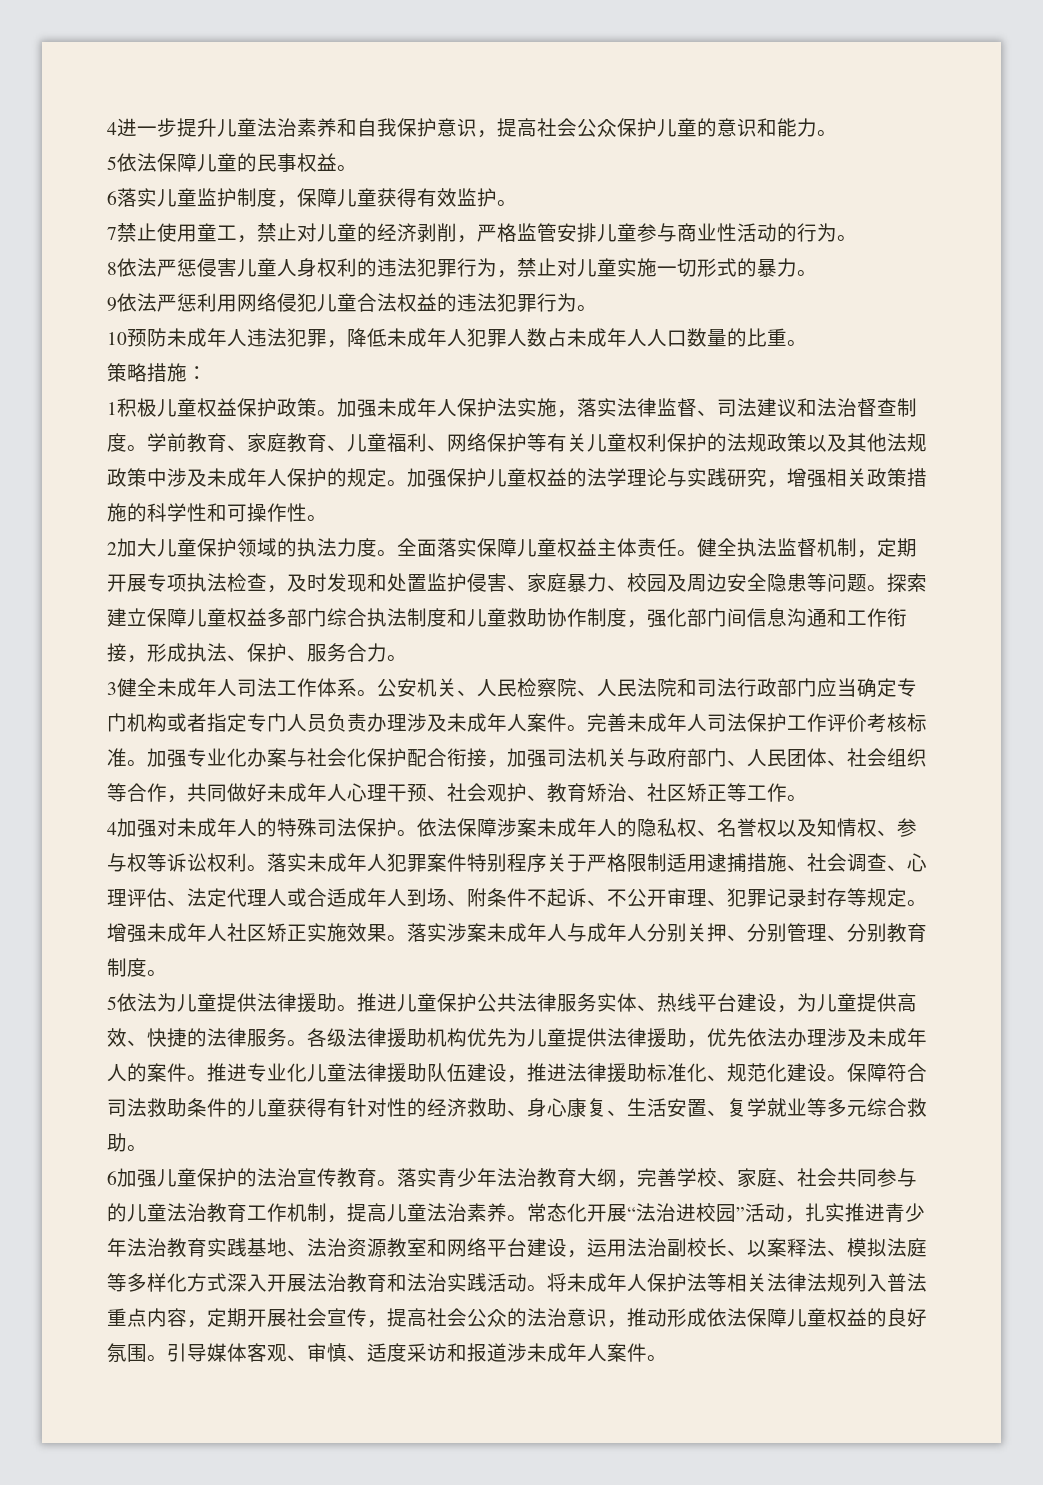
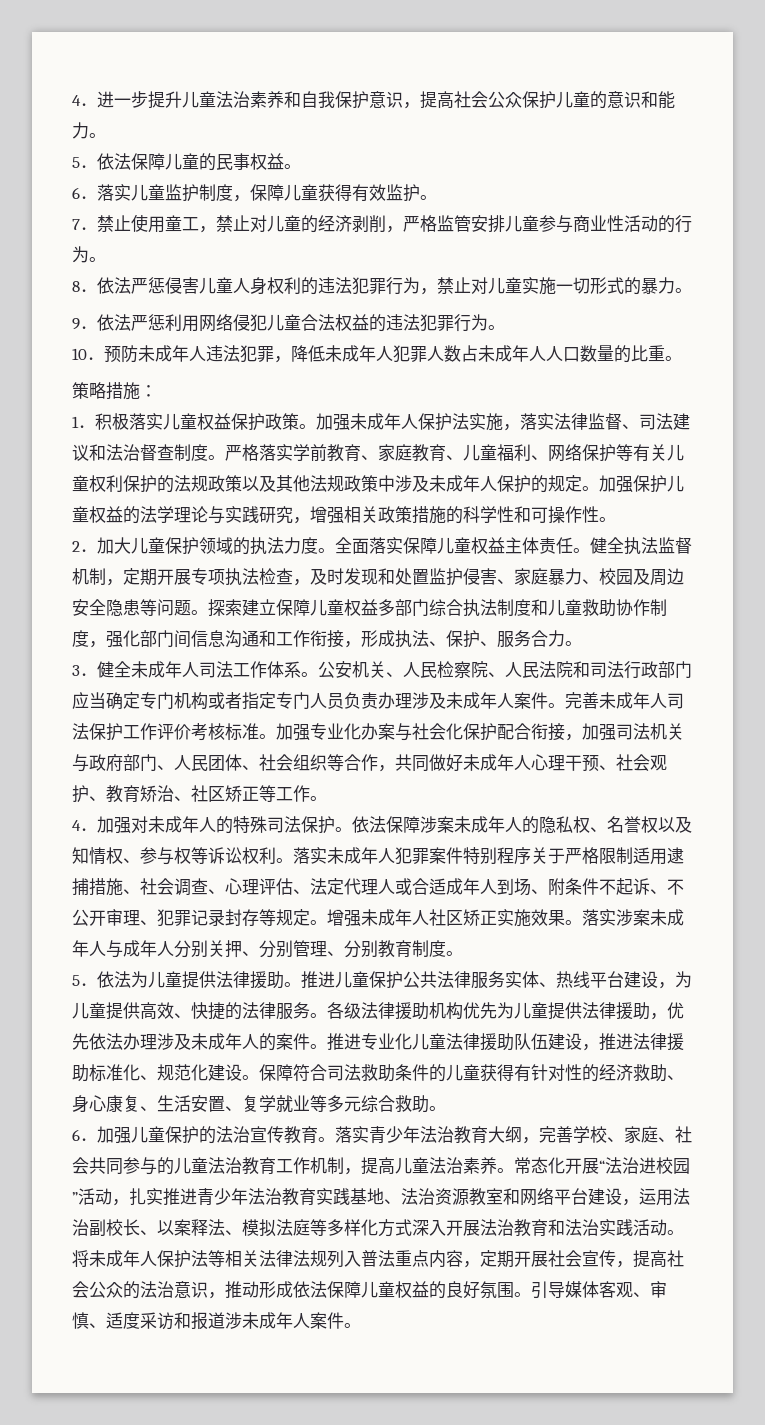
- 4进一步提升儿童法治素养和自我保护意识，提高社会公众保护儿童的意识和能力。
+ 4．进一步提升儿童法治素养和自我保护意识，提高社会公众保护儿童的意识和能力。
- 5依法保障儿童的民事权益。
+ 5．依法保障儿童的民事权益。
- 6落实儿童监护制度，保障儿童获得有效监护。
+ 6．落实儿童监护制度，保障儿童获得有效监护。
- 7禁止使用童工，禁止对儿童的经济剥削，严格监管安排儿童参与商业性活动的行为。
+ 7．禁止使用童工，禁止对儿童的经济剥削，严格监管安排儿童参与商业性活动的行为。
- 8依法严惩侵害儿童人身权利的违法犯罪行为，禁止对儿童实施一切形式的暴力。
+ 8．依法严惩侵害儿童人身权利的违法犯罪行为，禁止对儿童实施一切形式的暴力。
- 9依法严惩利用网络侵犯儿童合法权益的违法犯罪行为。
+ 9．依法严惩利用网络侵犯儿童合法权益的违法犯罪行为。
- 10预防未成年人违法犯罪，降低未成年人犯罪人数占未成年人人口数量的比重。
+ 10．预防未成年人违法犯罪，降低未成年人犯罪人数占未成年人人口数量的比重。
- 1积极儿童权益保护政策。
+ 1．积极落实儿童权益保护政策。
- 学前教育、家庭教育、儿童福利、网络保护等有关儿童权利保护的法规政策以及其他法规政策中涉及未成年人保护的规定。
+ 严格落实学前教育、家庭教育、儿童福利、网络保护等有关儿童权利保护的法规政策以及其他法规政策中涉及未成年人保护的规定。
- 2加大儿童保护领域的执法力度。
+ 2．加大儿童保护领域的执法力度。
- 3健全未成年人司法工作体系。
+ 3．健全未成年人司法工作体系。
- 4加强对未成年人的特殊司法保护。
+ 4．加强对未成年人的特殊司法保护。
- 5依法为儿童提供法律援助。
+ 5．依法为儿童提供法律援助。
- 6加强儿童保护的法治宣传教育。
+ 6．加强儿童保护的法治宣传教育。

